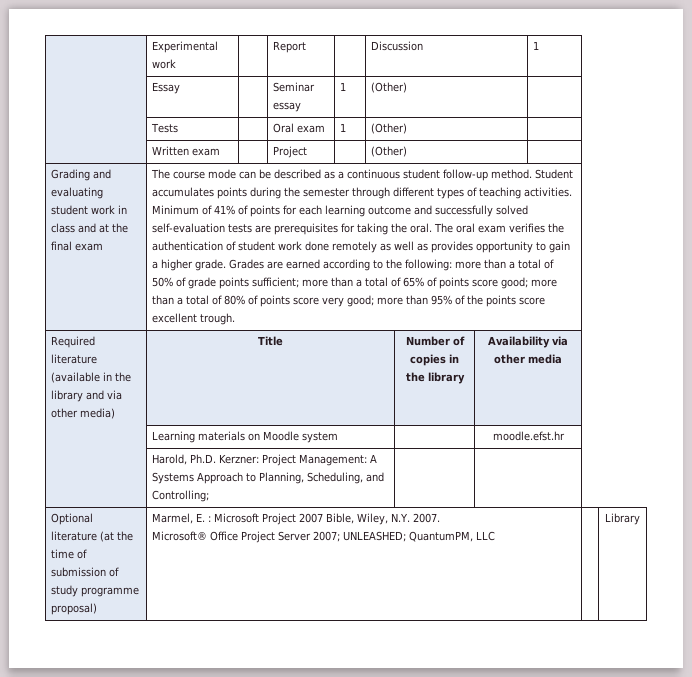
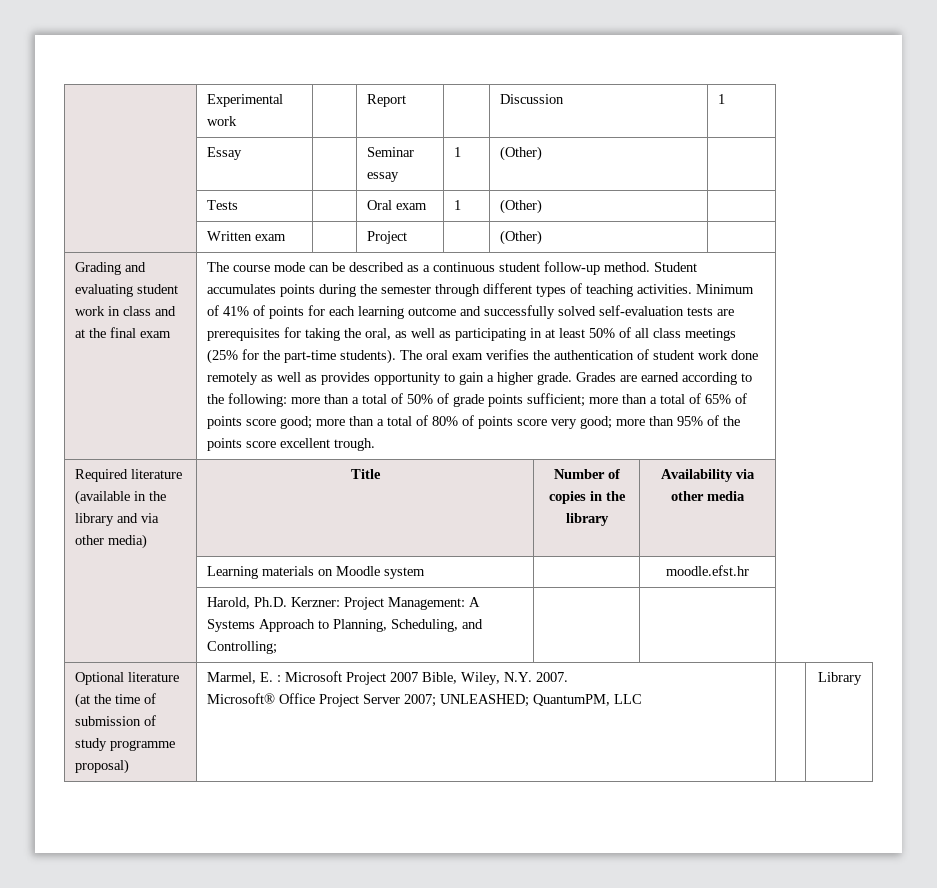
- Minimum of 41% of points for each learning outcome and successfully solved self-evaluation tests are prerequisites for taking the oral.
+ Minimum of 41% of points for each learning outcome and successfully solved self-evaluation tests are prerequisites for taking the oral, as well as participating in at least 50% of all class meetings (25% for the part-time students).

